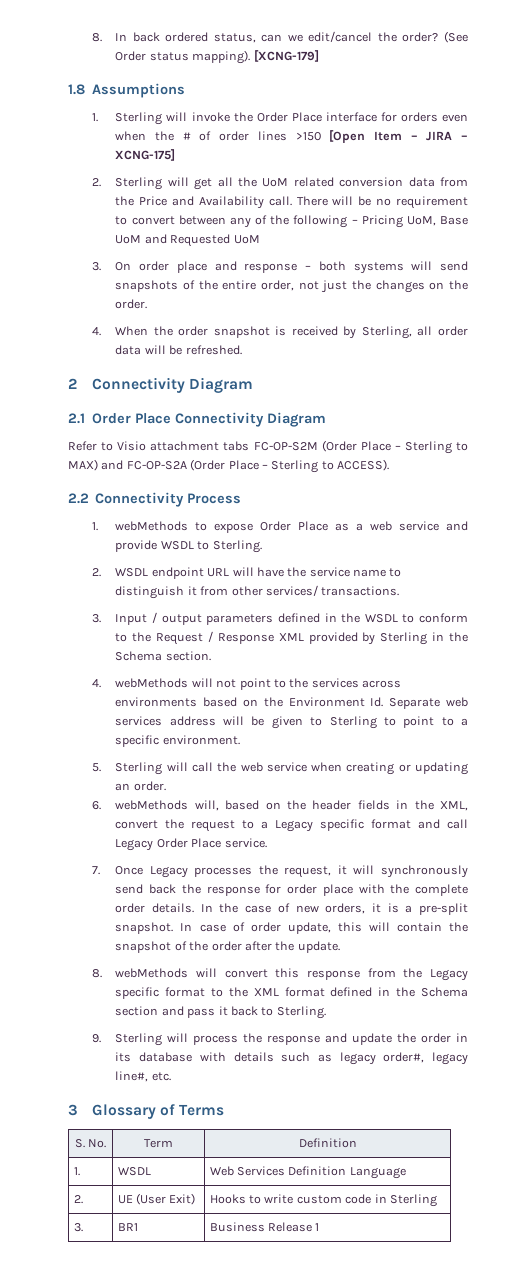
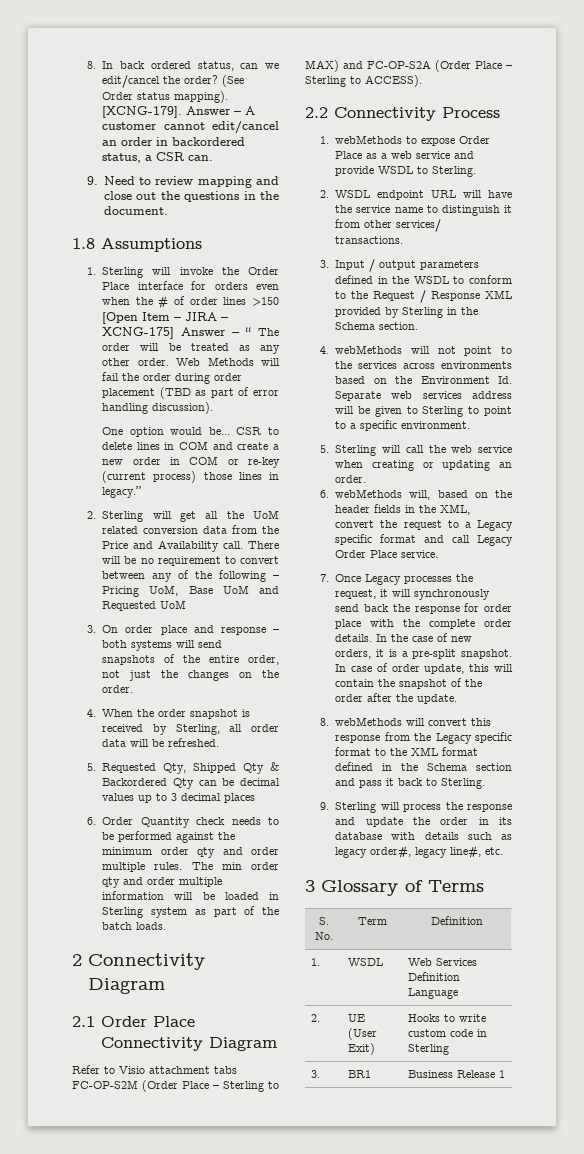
- [XCNG-179]
+ [XCNG-179]. Answer – A customer cannot edit/cancel an order in backordered status, a CSR can.
+ 9. Need to review mapping and close out the questions in the document.
- 1. Sterling will invoke the Order Place interface for orders even when the # of order lines >150 [Open Item – JIRA – XCNG-175]
+ 1. Sterling will invoke the Order Place interface for orders even when the # of order lines >150 [Open Item – JIRA – XCNG-175] Answer – “ The order will be treated as any other order. Web Methods will fail the order during order placement (TBD as part of error handling discussion).
+ One option would be... CSR to delete lines in COM and create a new order in COM or re-key (current process) those lines in legacy.”
+ 5. Requested Qty, Shipped Qty & Backordered Qty can be decimal values up to 3 decimal places
+ 6. Order Quantity check needs to be performed against the minimum order qty and order multiple rules. The min order qty and order multiple information will be loaded in Sterling system as part of the batch loads.

